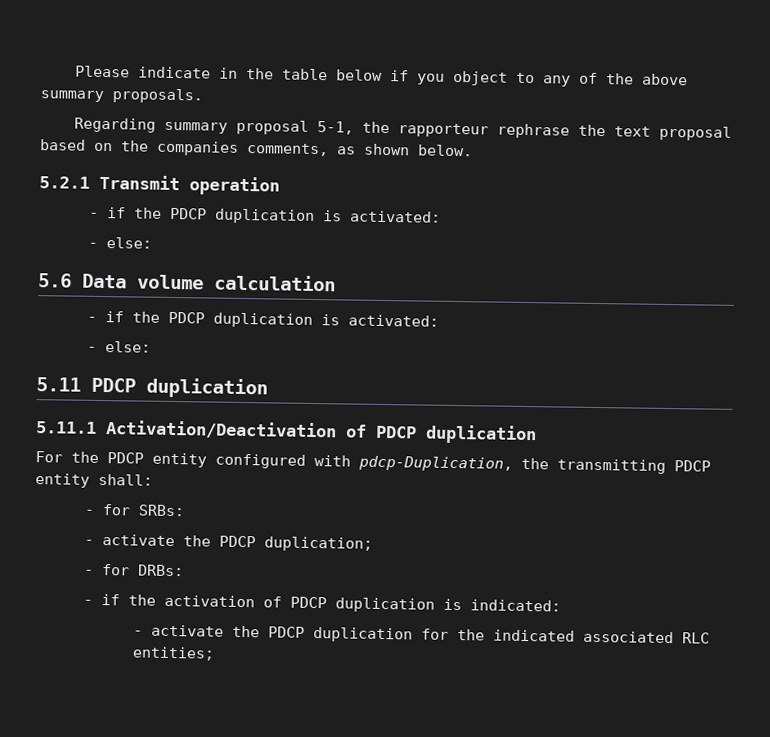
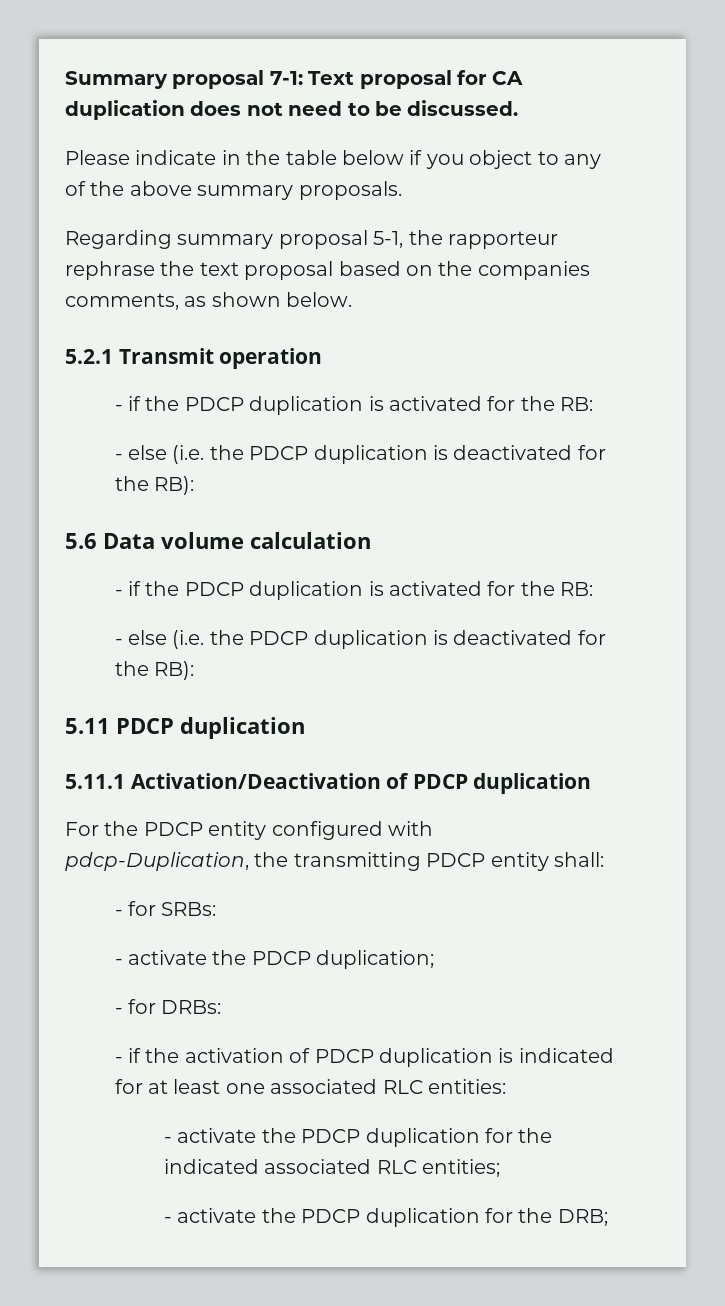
+ Summary proposal 7-1: Text proposal for CA duplication does not need to be discussed.
  5.2.1 Transmit operation
- - if the PDCP duplication is activated:
- - else:
+ - if the PDCP duplication is activated for the RB:
+ - else (i.e. the PDCP duplication is deactivated for the RB):
  5.6 Data volume calculation
- - if the PDCP duplication is activated:
- - else:
+ - if the PDCP duplication is activated for the RB:
+ - else (i.e. the PDCP duplication is deactivated for the RB):
- - if the activation of PDCP duplication is indicated:
+ - if the activation of PDCP duplication is indicated for at least one associated RLC entities:
+ - activate the PDCP duplication for the DRB;

